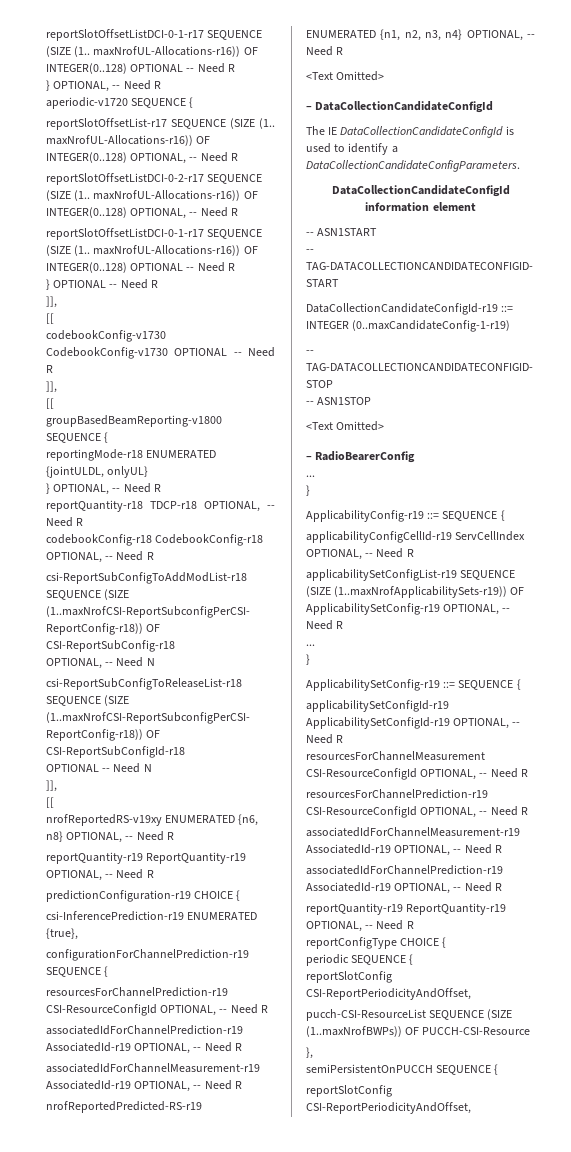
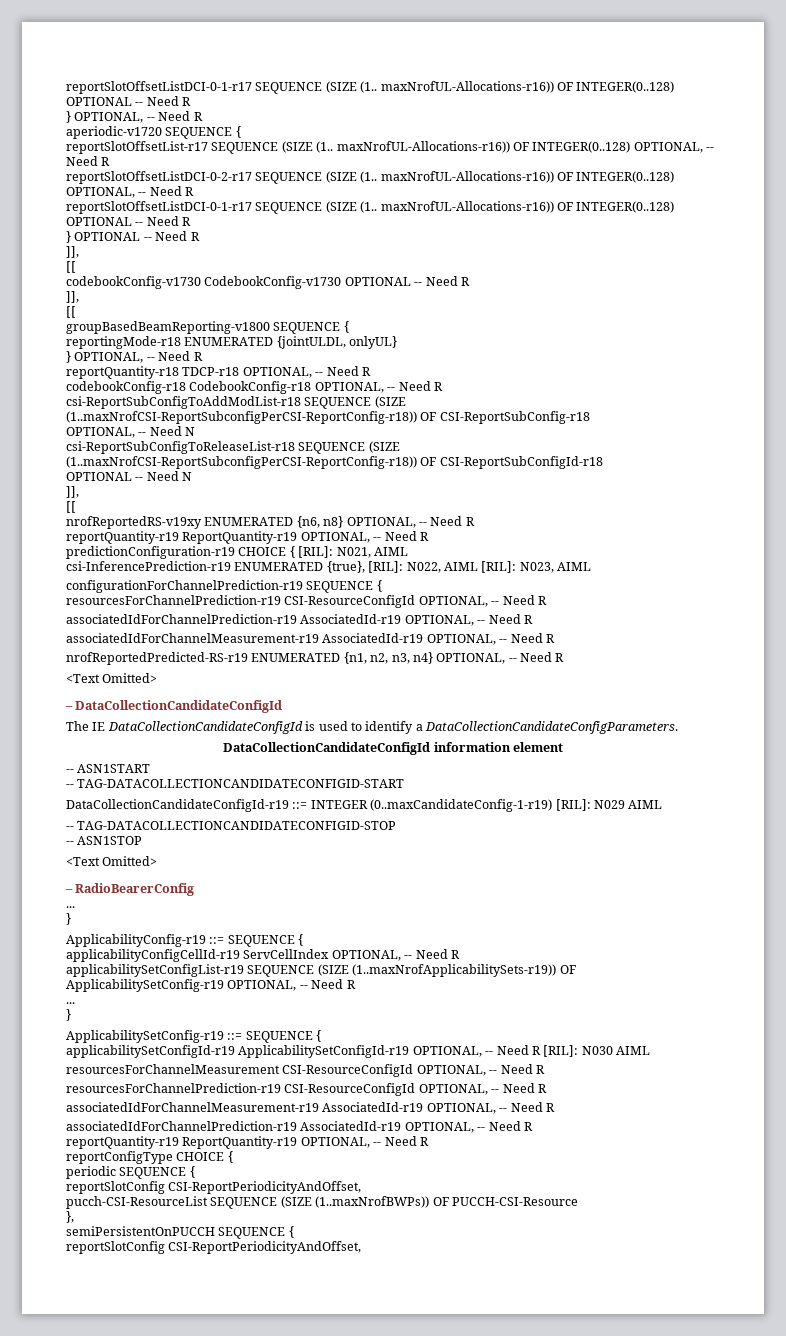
- predictionConfiguration-r19 CHOICE {
+ predictionConfiguration-r19 CHOICE { [RIL]: N021, AIML
- csi-InferencePrediction-r19 ENUMERATED {true},
+ csi-InferencePrediction-r19 ENUMERATED {true}, [RIL]: N022, AIML [RIL]: N023, AIML
- DataCollectionCandidateConfigId-r19 ::= INTEGER (0..maxCandidateConfig-1-r19)
+ DataCollectionCandidateConfigId-r19 ::= INTEGER (0..maxCandidateConfig-1-r19) [RIL]: N029 AIML
- applicabilitySetConfigId-r19 ApplicabilitySetConfigId-r19 OPTIONAL, -- Need R
+ applicabilitySetConfigId-r19 ApplicabilitySetConfigId-r19 OPTIONAL, -- Need R [RIL]: N030 AIML

